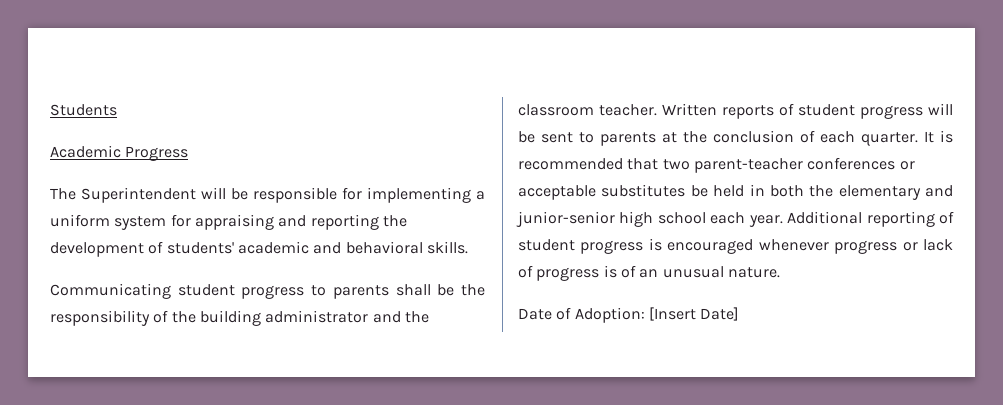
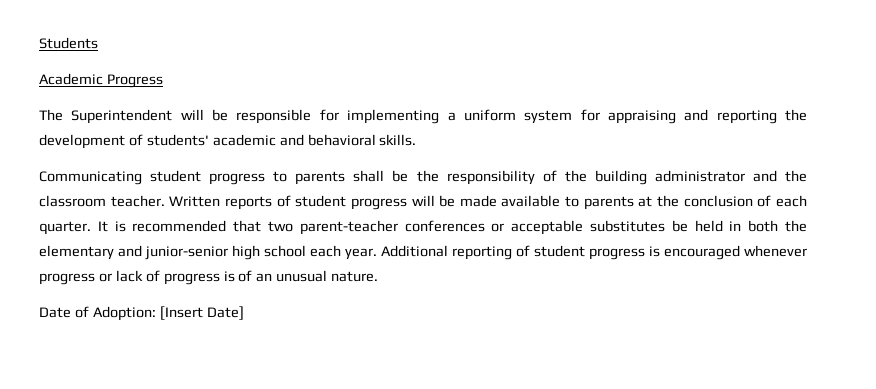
- Written reports of student progress will be sent to parents at the conclusion of each quarter.
+ Written reports of student progress will be made available to parents at the conclusion of each quarter.

